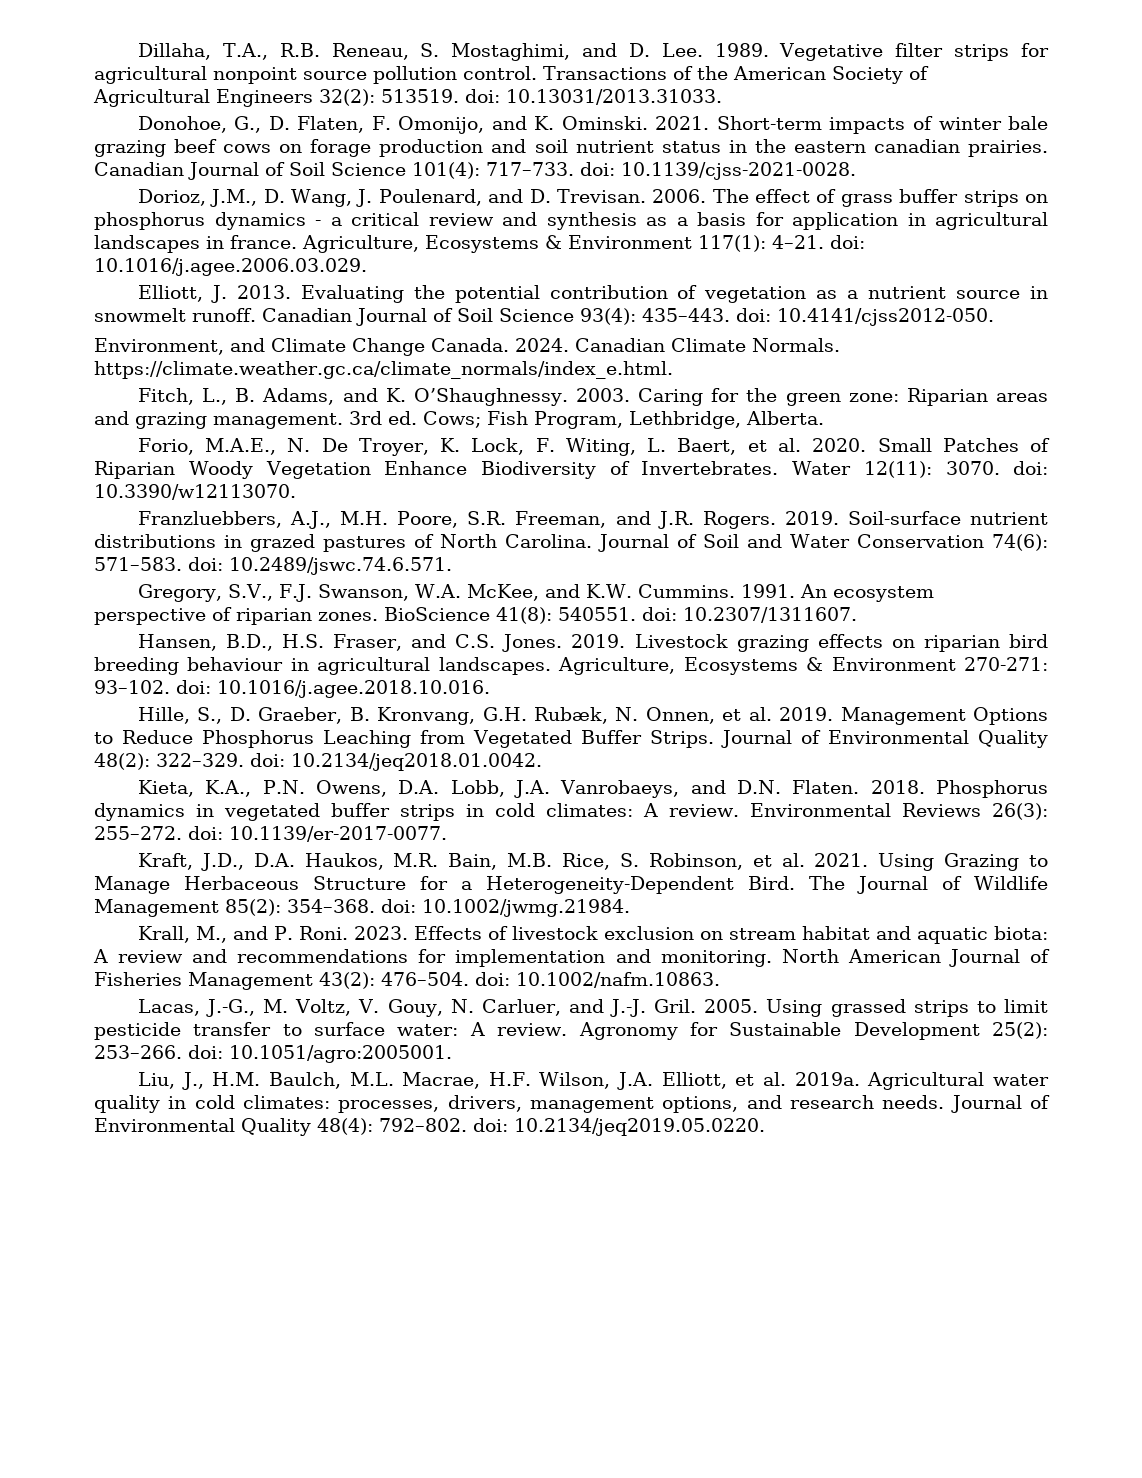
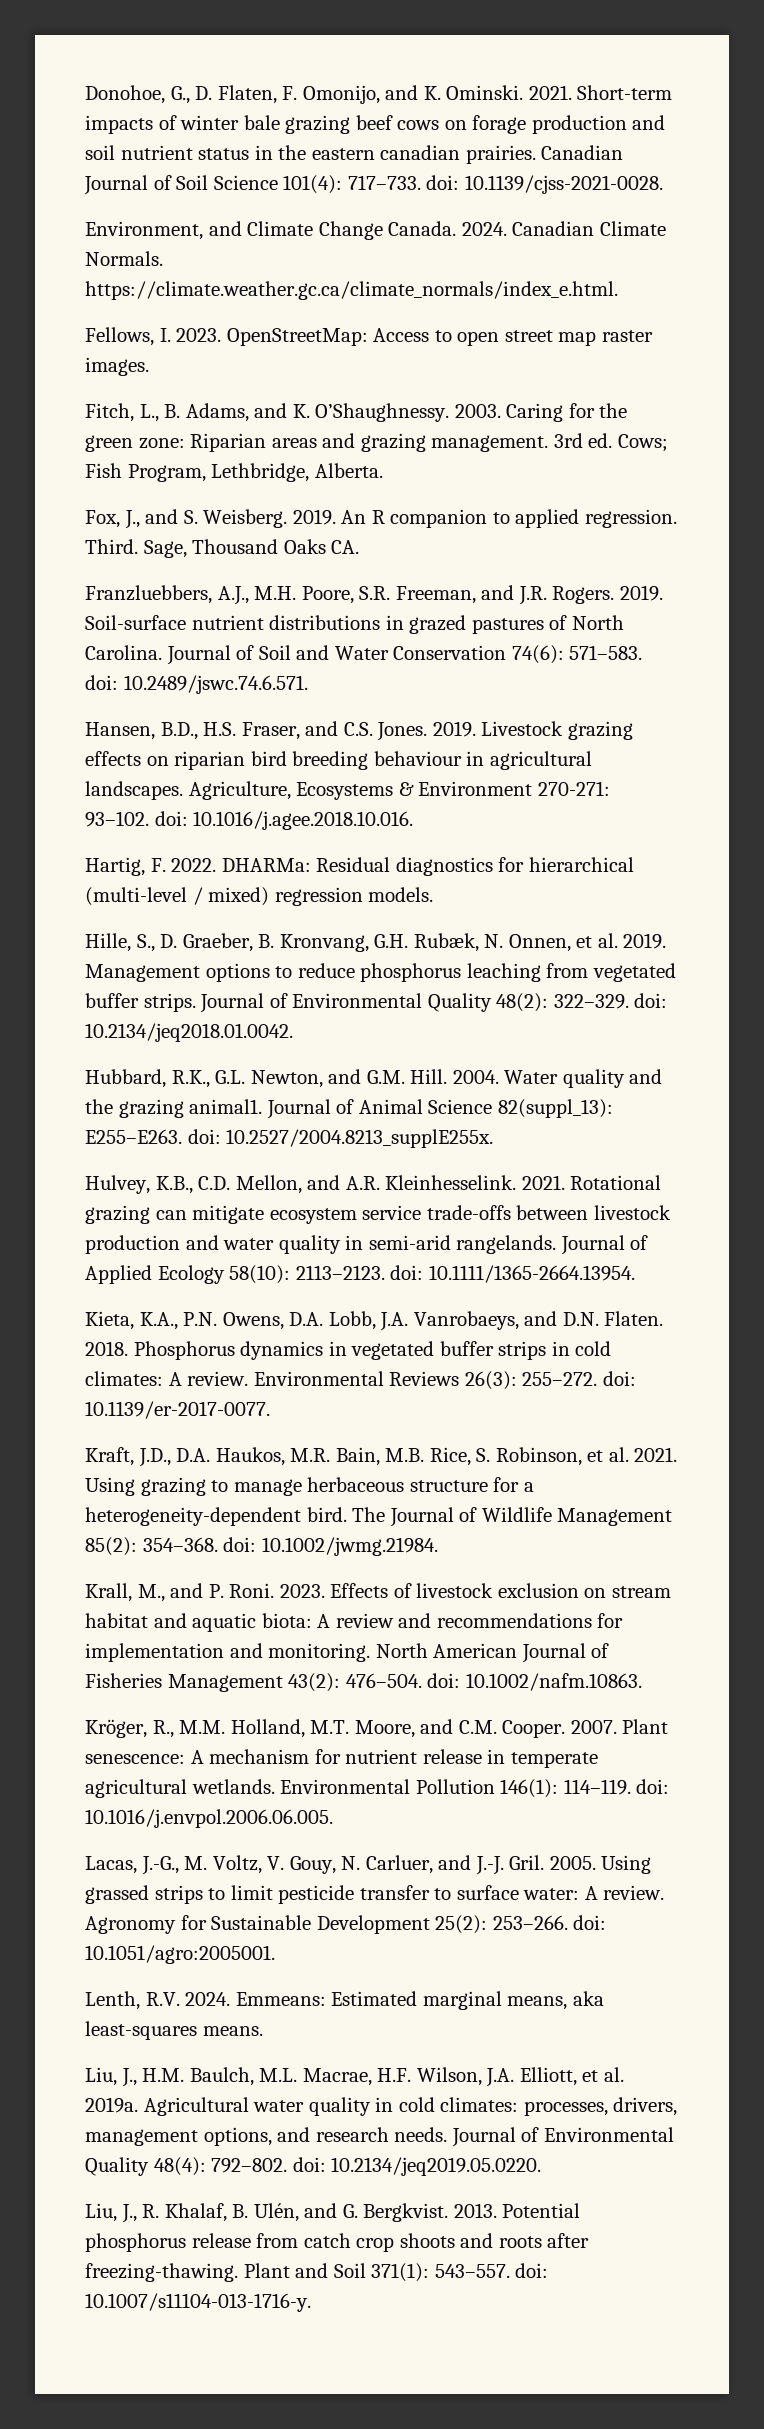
- Dillaha, T.A., R.B. Reneau, S. Mostaghimi, and D. Lee. 1989. Vegetative filter strips for agricultural nonpoint source pollution control. Transactions of the American Society of Agricultural Engineers 32(2): 513519. doi: 10.13031/2013.31033.
- Dorioz, J.M., D. Wang, J. Poulenard, and D. Trevisan. 2006. The effect of grass buffer strips on phosphorus dynamics - a critical review and synthesis as a basis for application in agricultural landscapes in france. Agriculture, Ecosystems & Environment 117(1): 4–21. doi: 10.1016/j.agee.2006.03.029.
- Elliott, J. 2013. Evaluating the potential contribution of vegetation as a nutrient source in snowmelt runoff. Canadian Journal of Soil Science 93(4): 435–443. doi: 10.4141/cjss2012-050.
+ Fellows, I. 2023. OpenStreetMap: Access to open street map raster images.
- Forio, M.A.E., N. De Troyer, K. Lock, F. Witing, L. Baert, et al. 2020. Small Patches of Riparian Woody Vegetation Enhance Biodiversity of Invertebrates. Water 12(11): 3070. doi: 10.3390/w12113070.
+ Fox, J., and S. Weisberg. 2019. An R companion to applied regression. Third. Sage, Thousand Oaks CA.
- Gregory, S.V., F.J. Swanson, W.A. McKee, and K.W. Cummins. 1991. An ecosystem perspective of riparian zones. BioScience 41(8): 540551. doi: 10.2307/1311607.
+ Hartig, F. 2022. DHARMa: Residual diagnostics for hierarchical (multi-level / mixed) regression models.
- Management Options to Reduce Phosphorus Leaching from Vegetated Buffer Strips.
+ Management options to reduce phosphorus leaching from vegetated buffer strips.
+ Hubbard, R.K., G.L. Newton, and G.M. Hill. 2004. Water quality and the grazing animal1. Journal of Animal Science 82(suppl_13): E255–E263. doi: 10.2527/2004.8213_supplE255x.
+ Hulvey, K.B., C.D. Mellon, and A.R. Kleinhesselink. 2021. Rotational grazing can mitigate ecosystem service trade-offs between livestock production and water quality in semi-arid rangelands. Journal of Applied Ecology 58(10): 2113–2123. doi: 10.1111/1365-2664.13954.
- Using Grazing to Manage Herbaceous Structure for a Heterogeneity-Dependent Bird.
+ Using grazing to manage herbaceous structure for a heterogeneity-dependent bird.
+ Kröger, R., M.M. Holland, M.T. Moore, and C.M. Cooper. 2007. Plant senescence: A mechanism for nutrient release in temperate agricultural wetlands. Environmental Pollution 146(1): 114–119. doi: 10.1016/j.envpol.2006.06.005.
+ Lenth, R.V. 2024. Emmeans: Estimated marginal means, aka least-squares means.
+ Liu, J., R. Khalaf, B. Ulén, and G. Bergkvist. 2013. Potential phosphorus release from catch crop shoots and roots after freezing-thawing. Plant and Soil 371(1): 543–557. doi: 10.1007/s11104-013-1716-y.

